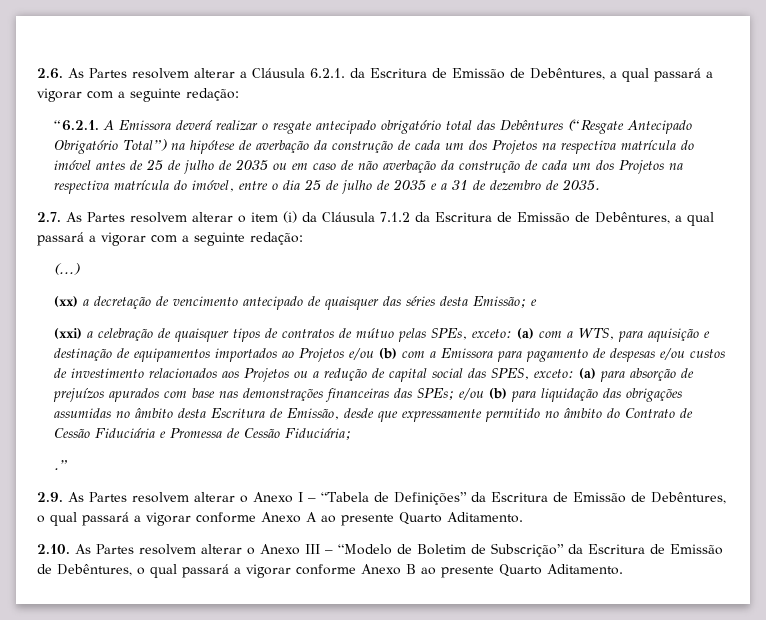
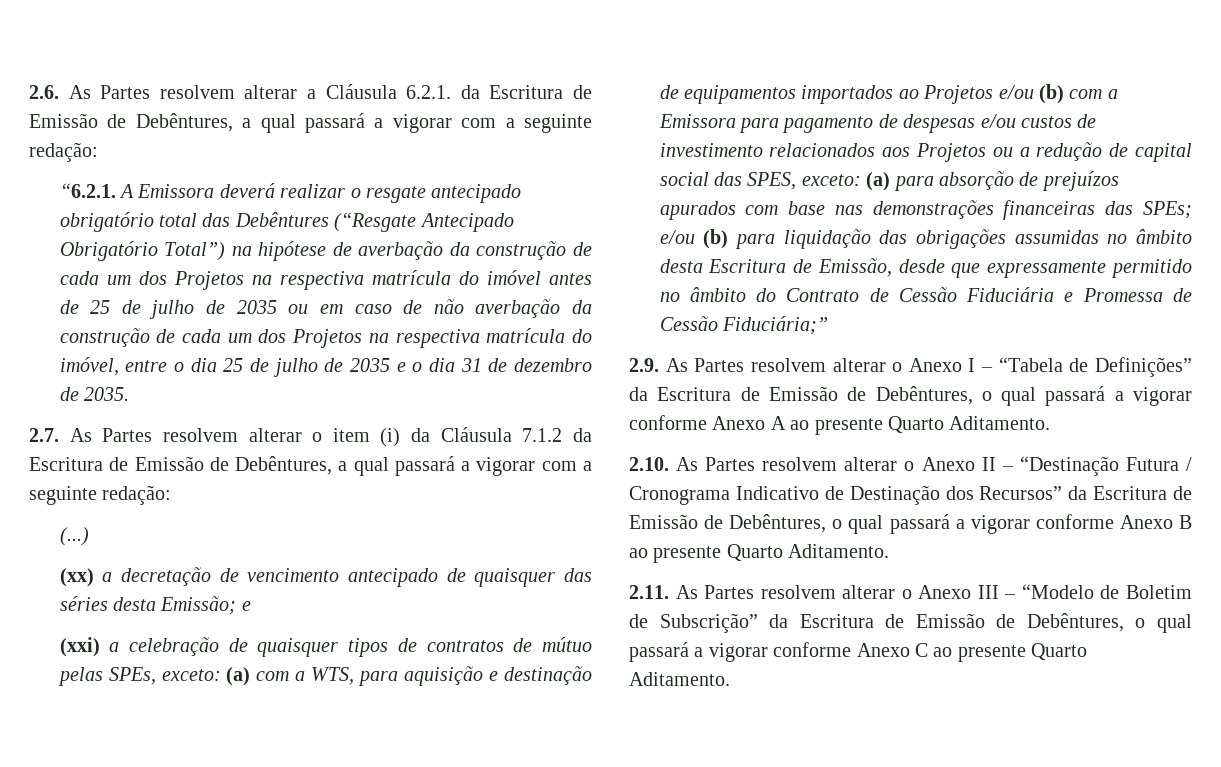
- “6.2.1. A Emissora deverá realizar o resgate antecipado obrigatório total das Debêntures (“Resgate Antecipado Obrigatório Total”) na hipótese de averbação da construção de cada um dos Projetos na respectiva matrícula do imóvel antes de 25 de julho de 2035 ou em caso de não averbação da construção de cada um dos Projetos na respectiva matrícula do imóvel, entre o dia 25 de julho de 2035 e a 31 de dezembro de 2035.
+ “6.2.1. A Emissora deverá realizar o resgate antecipado obrigatório total das Debêntures (“Resgate Antecipado Obrigatório Total”) na hipótese de averbação da construção de cada um dos Projetos na respectiva matrícula do imóvel antes de 25 de julho de 2035 ou em caso de não averbação da construção de cada um dos Projetos na respectiva matrícula do imóvel, entre o dia 25 de julho de 2035 e o dia 31 de dezembro de 2035.
- e/ou (b) para liquidação das obrigações assumidas no âmbito desta Escritura de Emissão, desde que expressamente permitido no âmbito do Contrato de Cessão Fiduciária e Promessa de Cessão Fiduciária;
- .”
+ e/ou (b) para liquidação das obrigações assumidas no âmbito desta Escritura de Emissão, desde que expressamente permitido no âmbito do Contrato de Cessão Fiduciária e Promessa de Cessão Fiduciária;”
- 2.10. As Partes resolvem alterar o Anexo III – “Modelo de Boletim de Subscrição” da Escritura de Emissão de Debêntures, o qual passará a vigorar conforme Anexo B ao presente Quarto Aditamento.
+ 2.10. As Partes resolvem alterar o Anexo II – “Destinação Futura / Cronograma Indicativo de Destinação dos Recursos” da Escritura de Emissão de Debêntures, o qual passará a vigorar conforme Anexo B ao presente Quarto Aditamento.
+ 2.11. As Partes resolvem alterar o Anexo III – “Modelo de Boletim de Subscrição” da Escritura de Emissão de Debêntures, o qual passará a vigorar conforme Anexo C ao presente Quarto Aditamento.

